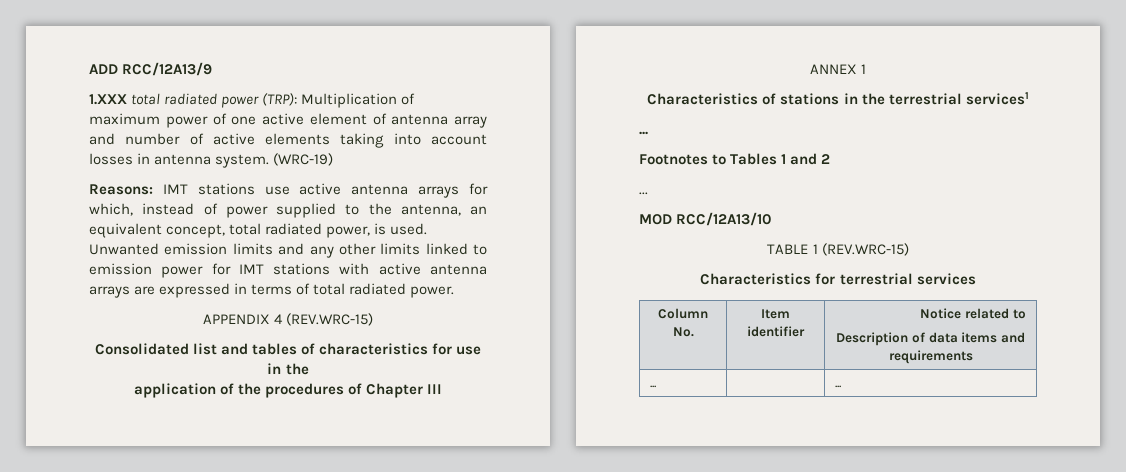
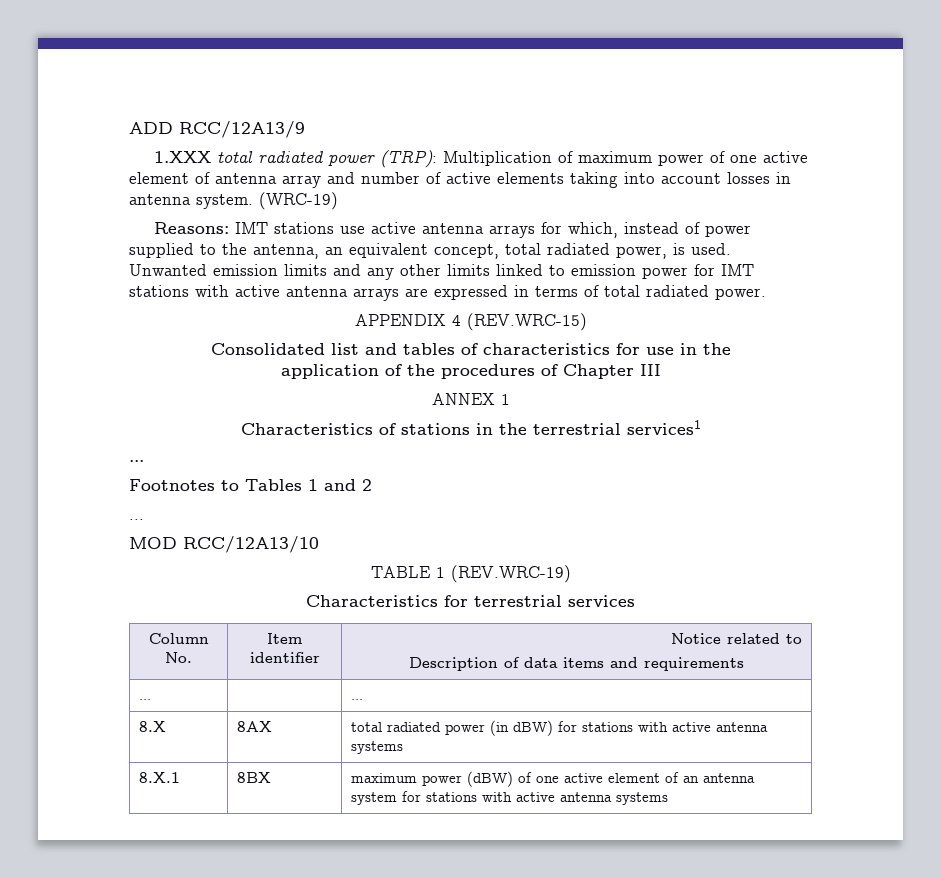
- TABLE 1 (REV.WRC-15)
+ TABLE 1 (REV.WRC-19)
+ 8.X | 8AX | total radiated power (in dBW) for stations with active antenna systems
+ 8.Х.1 | 8ВX | maximum power (dBW) of one active element of an antenna system for stations with active antenna systems

